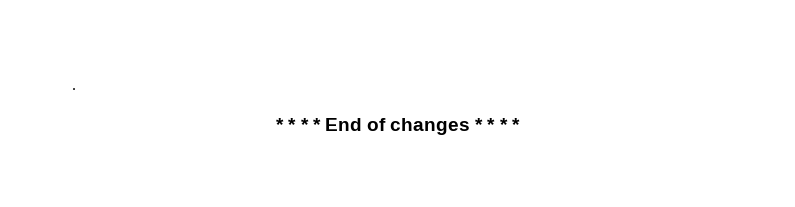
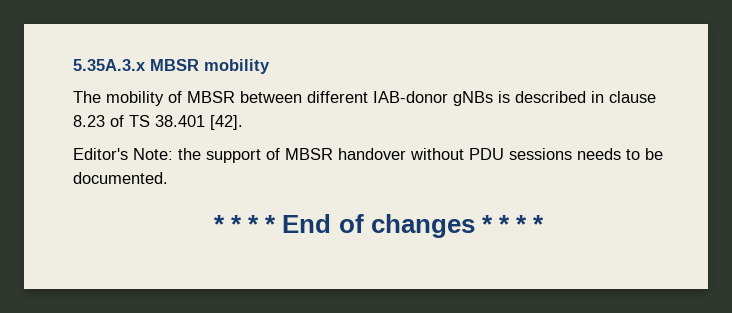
- .
+ 5.35A.3.x MBSR mobility
+ The mobility of MBSR between different IAB-donor gNBs is described in clause 8.23 of TS 38.401 [42].
+ Editor's Note: the support of MBSR handover without PDU sessions needs to be documented.

